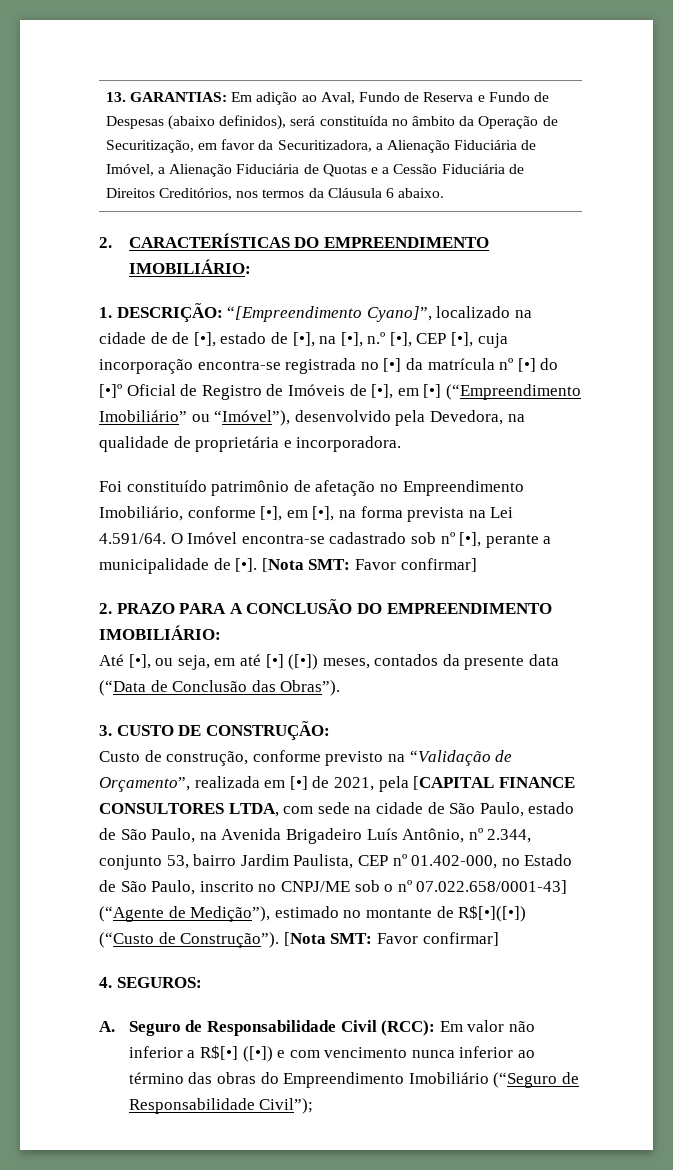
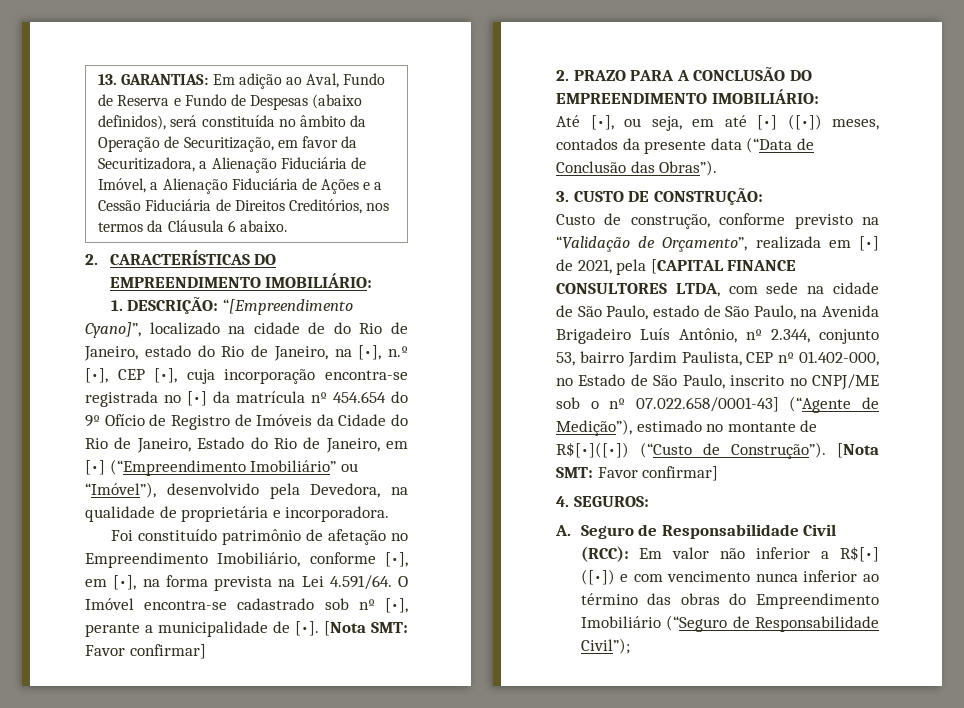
- 13. GARANTIAS: Em adição ao Aval, Fundo de Reserva e Fundo de Despesas (abaixo definidos), será constituída no âmbito da Operação de Securitização, em favor da Securitizadora, a Alienação Fiduciária de Imóvel, a Alienação Fiduciária de Quotas e a Cessão Fiduciária de Direitos Creditórios, nos termos da Cláusula 6 abaixo.
+ 13. GARANTIAS: Em adição ao Aval, Fundo de Reserva e Fundo de Despesas (abaixo definidos), será constituída no âmbito da Operação de Securitização, em favor da Securitizadora, a Alienação Fiduciária de Imóvel, a Alienação Fiduciária de Ações e a Cessão Fiduciária de Direitos Creditórios, nos termos da Cláusula 6 abaixo.
- 1. DESCRIÇÃO: “[Empreendimento Cyano]”, localizado na cidade de de [•], estado de [•], na [•], n.º [•], CEP [•], cuja incorporação encontra-se registrada no [•] da matrícula nº [•] do [•]º Oficial de Registro de Imóveis de [•], em [•] (“Empreendimento Imobiliário” ou “Imóvel”), desenvolvido pela Devedora, na qualidade de proprietária e incorporadora.
+ 1. DESCRIÇÃO: “[Empreendimento Cyano]”, localizado na cidade de do Rio de Janeiro, estado do Rio de Janeiro, na [•], n.º [•], CEP [•], cuja incorporação encontra-se registrada no [•] da matrícula nº 454.654 do 9º Ofício de Registro de Imóveis da Cidade do Rio de Janeiro, Estado do Rio de Janeiro, em [•] (“Empreendimento Imobiliário” ou “Imóvel”), desenvolvido pela Devedora, na qualidade de proprietária e incorporadora.

